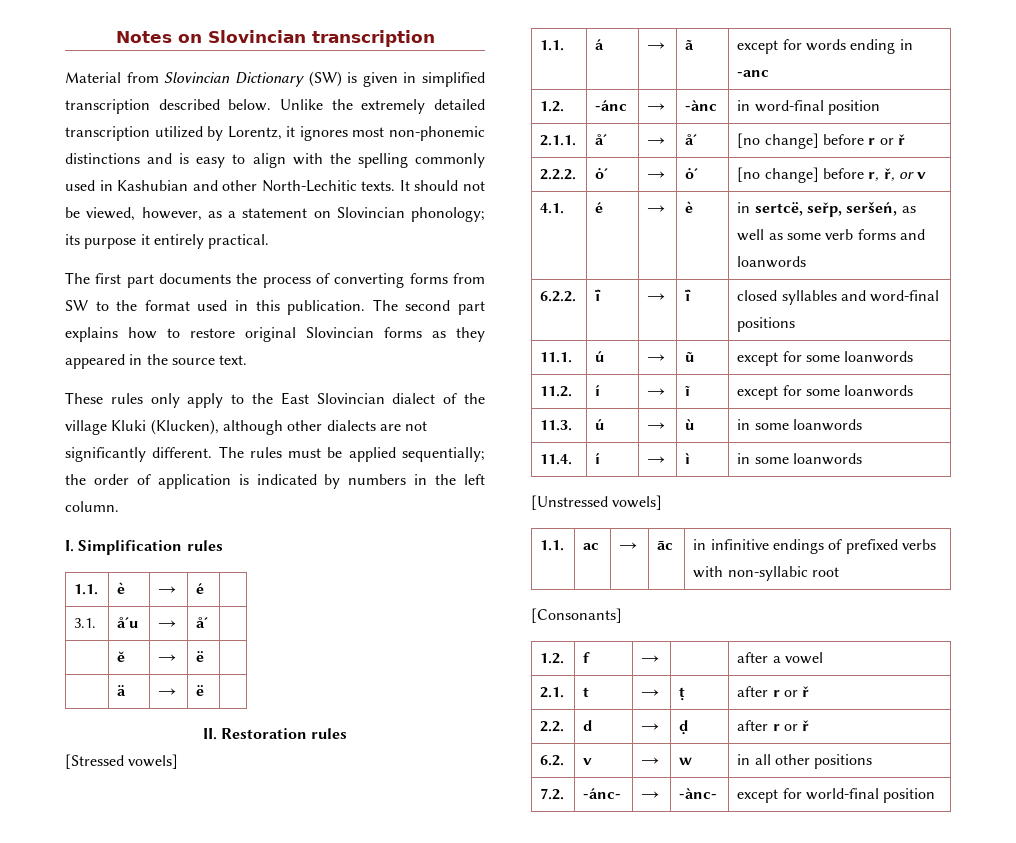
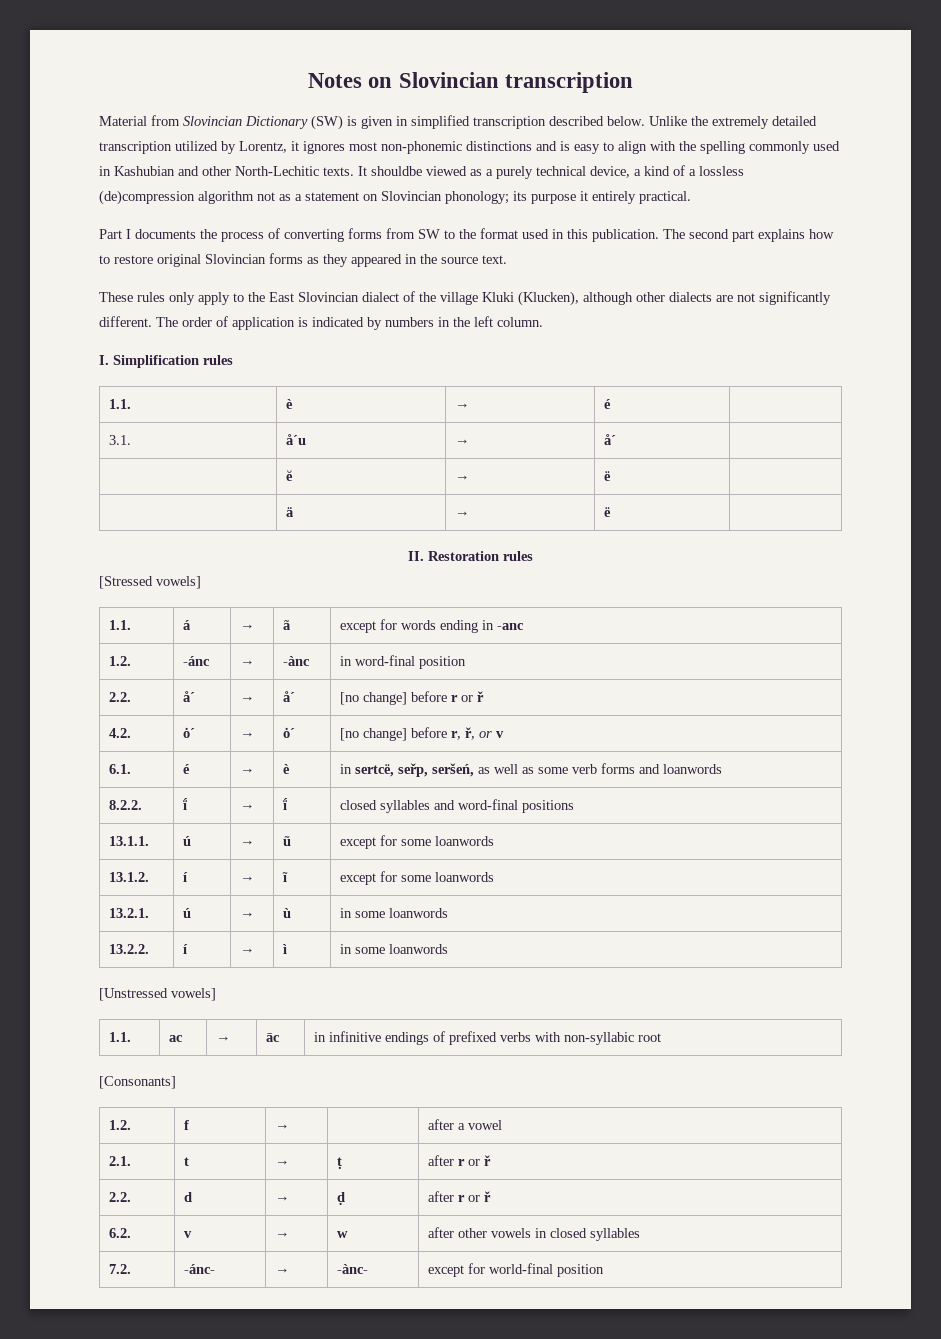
- It should not be viewed, however, as a statement on Slovincian phonology; its purpose it entirely practical.
+ It shouldbe viewed as a purely technical device, a kind of a lossless (de)compression algorithm not as a statement on Slovincian phonology; its purpose it entirely practical.
- The first part documents the process of converting forms from SW to the format used in this publication.
+ Part I documents the process of converting forms from SW to the format used in this publication.
- The rules must be applied sequentially; the order of application is indicated by numbers in the left column.
+ The order of application is indicated by numbers in the left column.
- 2.1.1. | åˊ | → | åˊ | [no change] before r or ř
+ 2.2. | åˊ | → | åˊ | [no change] before r or ř
- 2.2.2. | ȯˊ | → | ȯˊ | [no change] before r, ř, or v
+ 4.2. | ȯˊ | → | ȯˊ | [no change] before r, ř, or v
- 4.1. | é | → | è | in sertcë, seřp, seršeń, as well as some verb forms and loanwords
+ 6.1. | é | → | è | in sertcë, seřp, seršeń, as well as some verb forms and loanwords
- 6.2.2. | ḯ | → | ḯ | closed syllables and word-final positions
+ 8.2.2. | ḯ | → | ḯ | closed syllables and word-final positions
- 11.1. | ú | → | ũ | except for some loanwords
+ 13.1.1. | ú | → | ũ | except for some loanwords
- 11.2. | í | → | ĩ | except for some loanwords
+ 13.1.2. | í | → | ĩ | except for some loanwords
- 11.3. | ú | → | ù | in some loanwords
+ 13.2.1. | ú | → | ù | in some loanwords
- 11.4. | í | → | ì | in some loanwords
+ 13.2.2. | í | → | ì | in some loanwords
- 6.2. | v | → | w | in all other positions
+ 6.2. | v | → | w | after other vowels in closed syllables

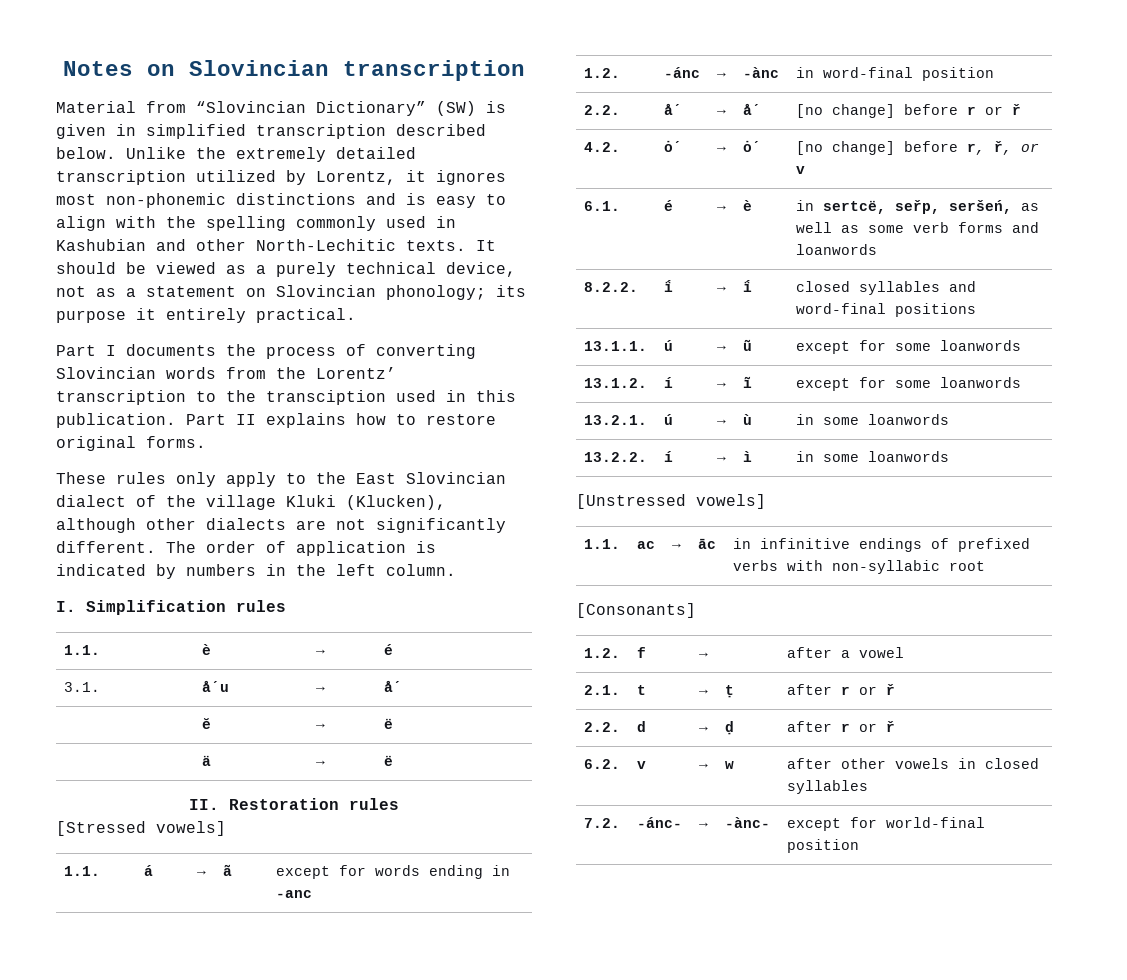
- Material from Slovincian Dictionary (SW) is given in simplified transcription described below.
+ Material from “Slovincian Dictionary” (SW) is given in simplified transcription described below.
- It shouldbe viewed as a purely technical device, a kind of a lossless (de)compression algorithm not as a statement on Slovincian phonology; its purpose it entirely practical.
+ It should be viewed as a purely technical device, not as a statement on Slovincian phonology; its purpose it entirely practical.
- Part I documents the process of converting forms from SW to the format used in this publication.
+ Part I documents the process of converting Slovincian words from the Lorentz’ transcription to the transciption used in this publication.
- The second part explains how to restore original Slovincian forms as they appeared in the source text.
+ Part II explains how to restore original forms.

